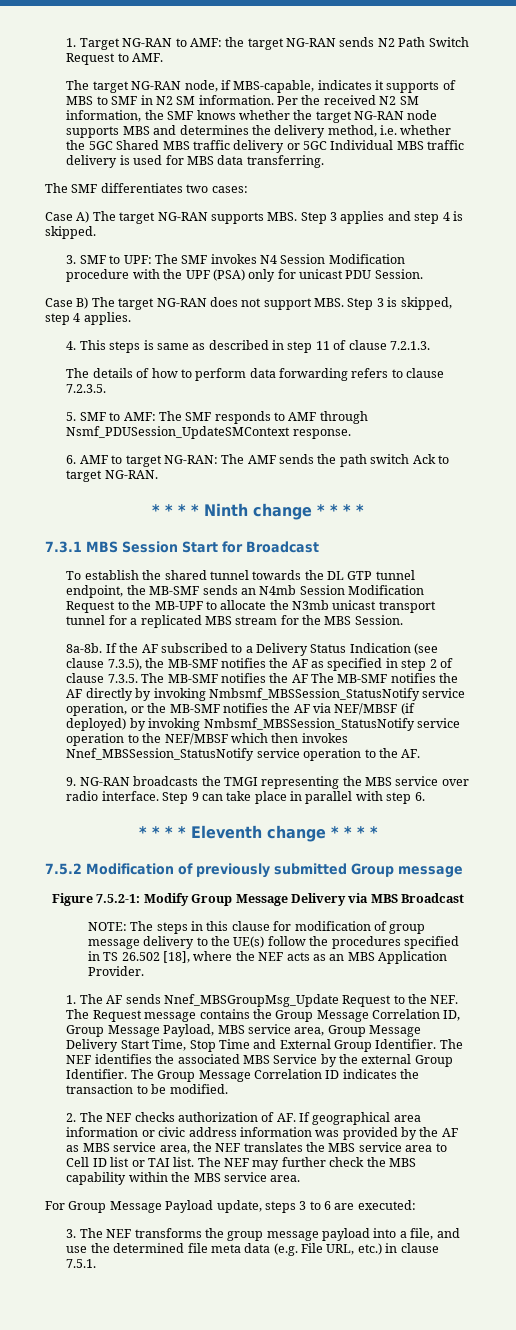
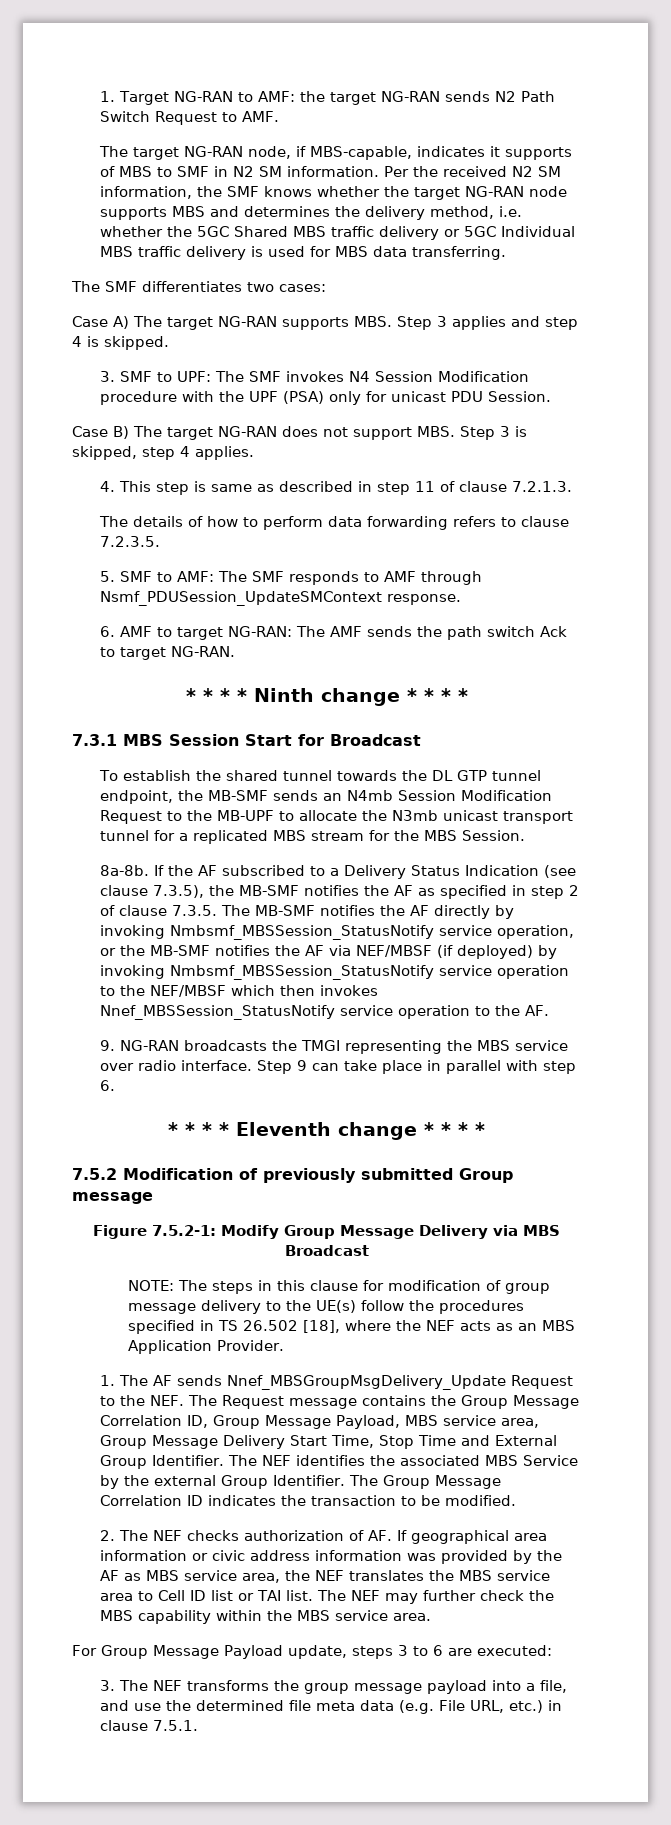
- 4. This steps is same as described in step 11 of clause 7.2.1.3.
+ 4. This step is same as described in step 11 of clause 7.2.1.3.
- If the AF subscribed to a Delivery Status Indication (see clause 7.3.5), the MB-SMF notifies the AF as specified in step 2 of clause 7.3.5. The MB-SMF notifies the AF The MB-SMF notifies the AF directly by invoking Nmbsmf_MBSSession_StatusNotify service operation, or the MB-SMF notifies the AF via NEF/MBSF (if deployed) by invoking Nmbsmf_MBSSession_StatusNotify service operation to the NEF/MBSF which then invokes Nnef_MBSSession_StatusNotify service operation to the AF.
+ If the AF subscribed to a Delivery Status Indication (see clause 7.3.5), the MB-SMF notifies the AF as specified in step 2 of clause 7.3.5. The MB-SMF notifies the AF directly by invoking Nmbsmf_MBSSession_StatusNotify service operation, or the MB-SMF notifies the AF via NEF/MBSF (if deployed) by invoking Nmbsmf_MBSSession_StatusNotify service operation to the NEF/MBSF which then invokes Nnef_MBSSession_StatusNotify service operation to the AF.
- 1. The AF sends Nnef_MBSGroupMsg_Update Request to the NEF. The Request message contains the Group Message Correlation ID, Group Message Payload, MBS service area, Group Message Delivery Start Time, Stop Time and External Group Identifier.
+ 1. The AF sends Nnef_MBSGroupMsgDelivery_Update Request to the NEF. The Request message contains the Group Message Correlation ID, Group Message Payload, MBS service area, Group Message Delivery Start Time, Stop Time and External Group Identifier.

